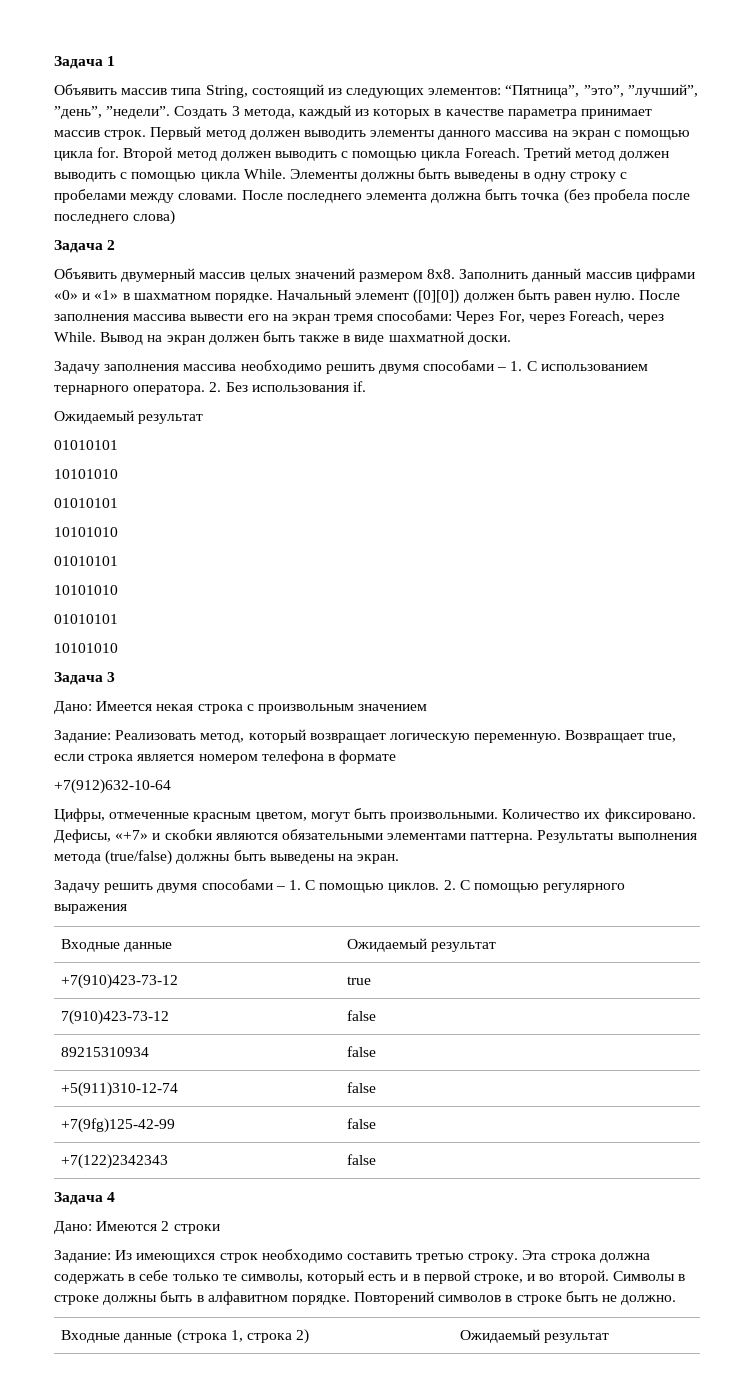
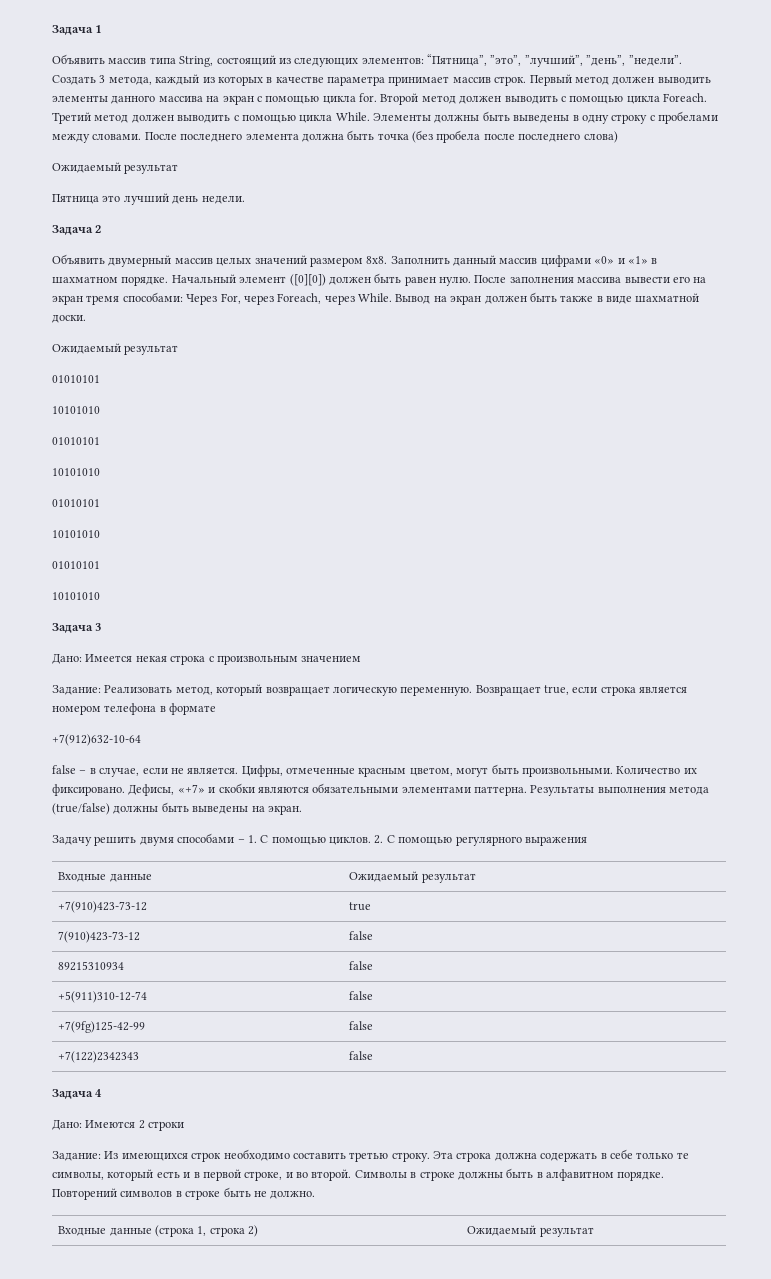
  После последнего элемента должна быть точка (без пробела после последнего слова)
+ Ожидаемый результат
+ Пятница это лучший день недели.
- Задачу заполнения массива необходимо решить двумя способами – 1. С использованием тернарного оператора. 2. Без использования if.
+ false – в случае, если не является.

